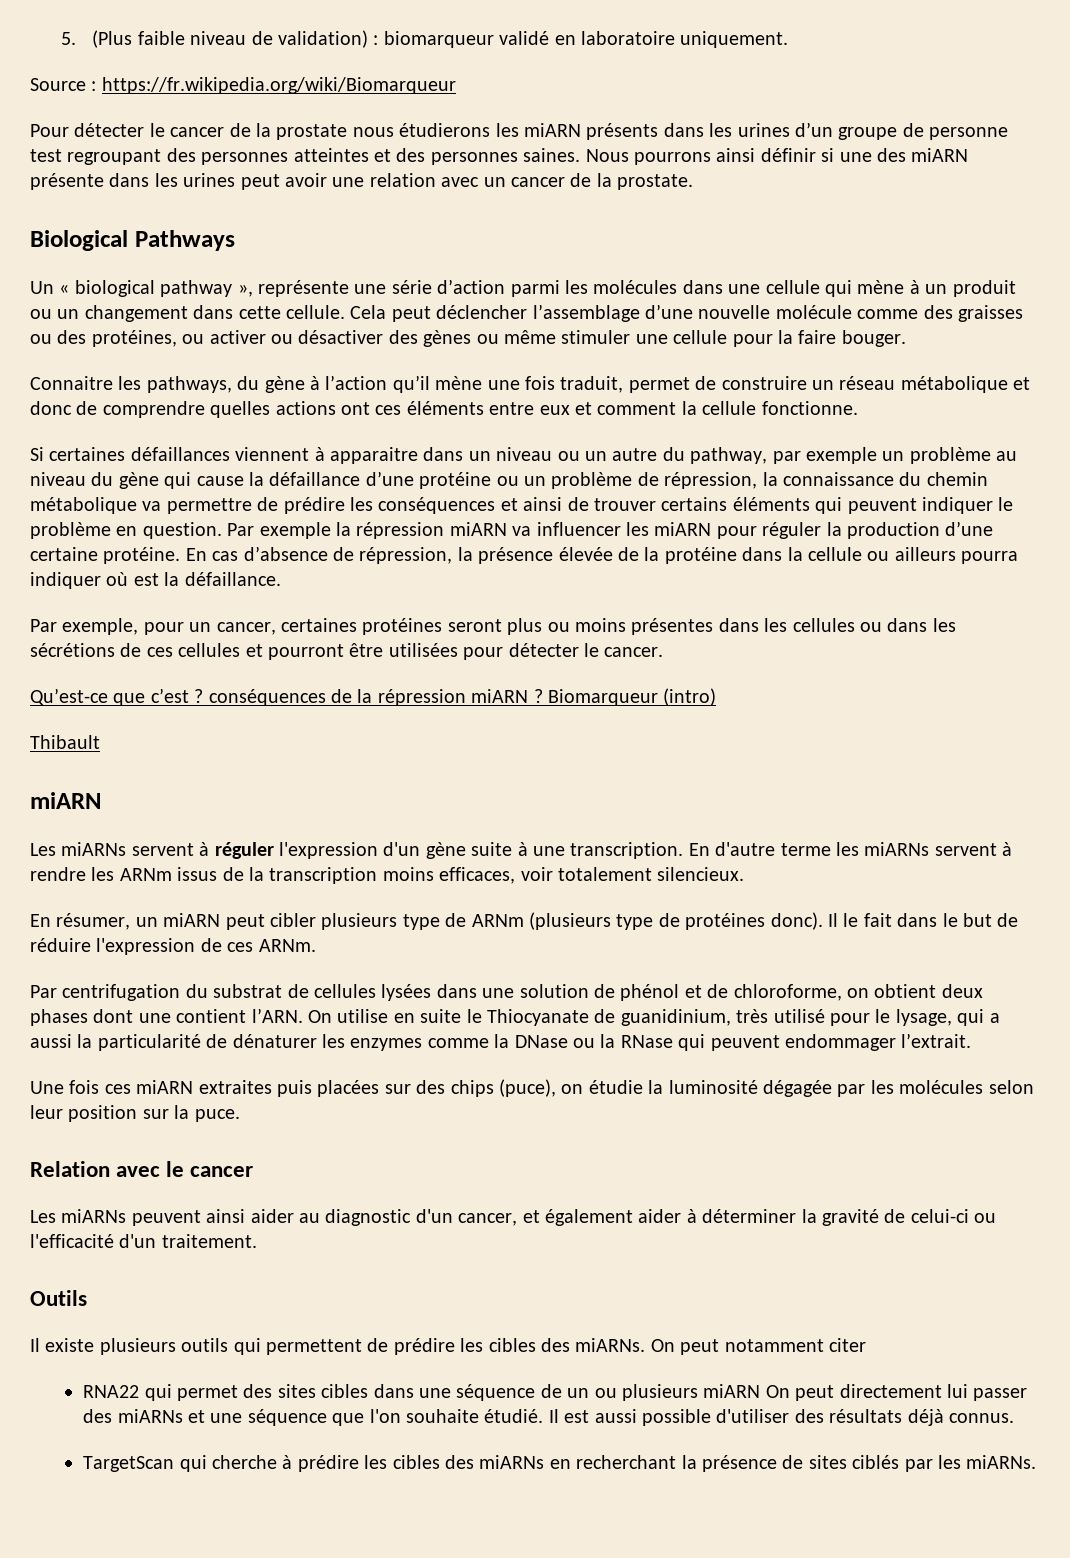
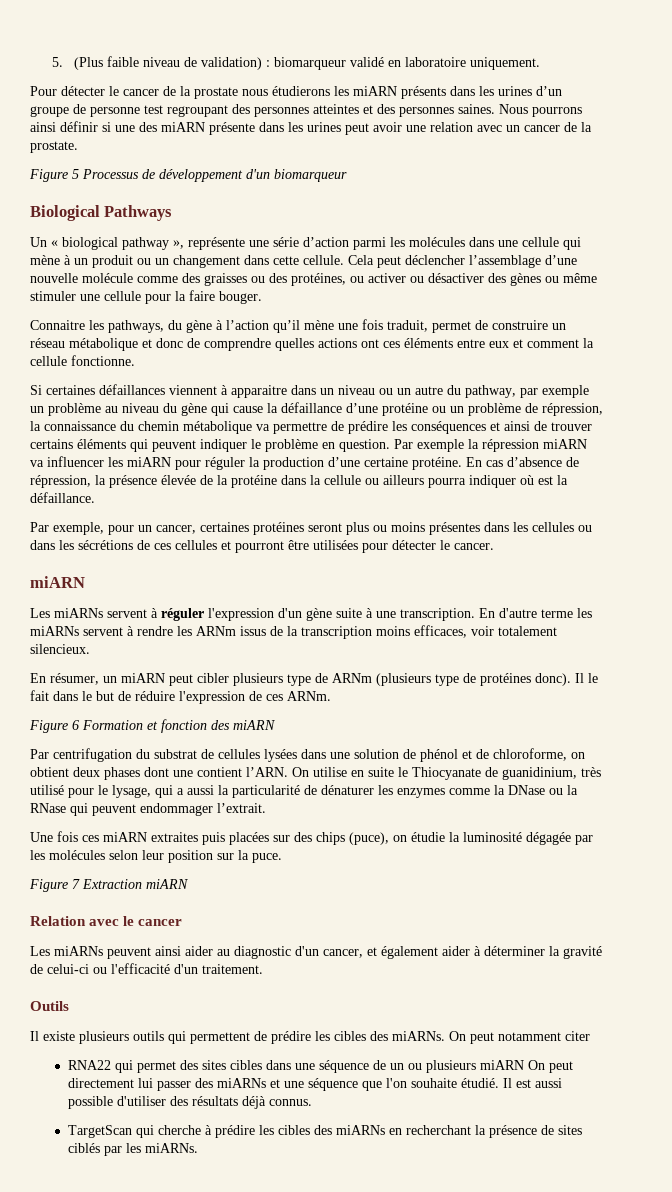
- Source : https://fr.wikipedia.org/wiki/Biomarqueur
+ Figure 5 Processus de développement d'un biomarqueur
- Qu’est-ce que c’est ? conséquences de la répression miARN ? Biomarqueur (intro)
- Thibault
+ Figure 6 Formation et fonction des miARN
+ Figure 7 Extraction miARN

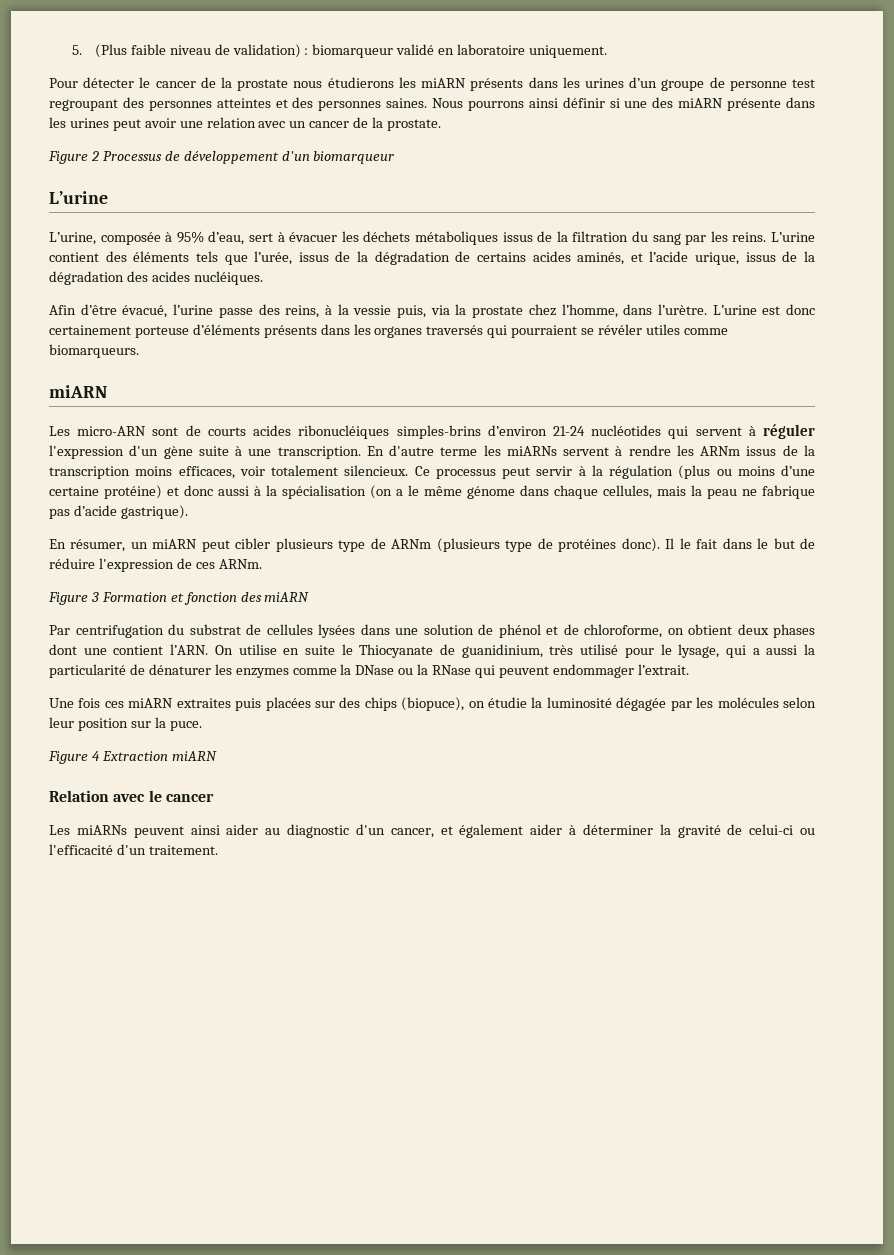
- Figure 5 Processus de développement d'un biomarqueur
- Biological Pathways
- Un « biological pathway », représente une série d’action parmi les molécules dans une cellule qui mène à un produit ou un changement dans cette cellule. Cela peut déclencher l’assemblage d’une nouvelle molécule comme des graisses ou des protéines, ou activer ou désactiver des gènes ou même stimuler une cellule pour la faire bouger.
- Connaitre les pathways, du gène à l’action qu’il mène une fois traduit, permet de construire un réseau métabolique et donc de comprendre quelles actions ont ces éléments entre eux et comment la cellule fonctionne.
- Si certaines défaillances viennent à apparaitre dans un niveau ou un autre du pathway, par exemple un problème au niveau du gène qui cause la défaillance d’une protéine ou un problème de répression, la connaissance du chemin métabolique va permettre de prédire les conséquences et ainsi de trouver certains éléments qui peuvent indiquer le problème en question. Par exemple la répression miARN va influencer les miARN pour réguler la production d’une certaine protéine. En cas d’absence de répression, la présence élevée de la protéine dans la cellule ou ailleurs pourra indiquer où est la défaillance.
- Par exemple, pour un cancer, certaines protéines seront plus ou moins présentes dans les cellules ou dans les sécrétions de ces cellules et pourront être utilisées pour détecter le cancer.
+ Figure 2 Processus de développement d'un biomarqueur
+ L’urine
+ L’urine, composée à 95% d’eau, sert à évacuer les déchets métaboliques issus de la filtration du sang par les reins. L’urine contient des éléments tels que l’urée, issus de la dégradation de certains acides aminés, et l’acide urique, issus de la dégradation des acides nucléiques.
+ Afin d’être évacué, l’urine passe des reins, à la vessie puis, via la prostate chez l’homme, dans l’urètre. L’urine est donc certainement porteuse d’éléments présents dans les organes traversés qui pourraient se révéler utiles comme biomarqueurs.
  miARN
- Les miARNs servent à réguler l'expression d'un gène suite à une transcription.
+ Les micro-ARN sont de courts acides ribonucléiques simples-brins d’environ 21-24 nucléotides qui servent à réguler l'expression d'un gène suite à une transcription.
+ Ce processus peut servir à la régulation (plus ou moins d’une certaine protéine) et donc aussi à la spécialisation (on a le même génome dans chaque cellules, mais la peau ne fabrique pas d’acide gastrique).
- Figure 6 Formation et fonction des miARN
+ Figure 3 Formation et fonction des miARN
- Une fois ces miARN extraites puis placées sur des chips (puce), on étudie la luminosité dégagée par les molécules selon leur position sur la puce.
+ Une fois ces miARN extraites puis placées sur des chips (biopuce), on étudie la luminosité dégagée par les molécules selon leur position sur la puce.
- Figure 7 Extraction miARN
+ Figure 4 Extraction miARN
- Outils
- Il existe plusieurs outils qui permettent de prédire les cibles des miARNs. On peut notamment citer
- RNA22 qui permet des sites cibles dans une séquence de un ou plusieurs miARN On peut directement lui passer des miARNs et une séquence que l'on souhaite étudié. Il est aussi possible d'utiliser des résultats déjà connus.
- TargetScan qui cherche à prédire les cibles des miARNs en recherchant la présence de sites ciblés par les miARNs.

